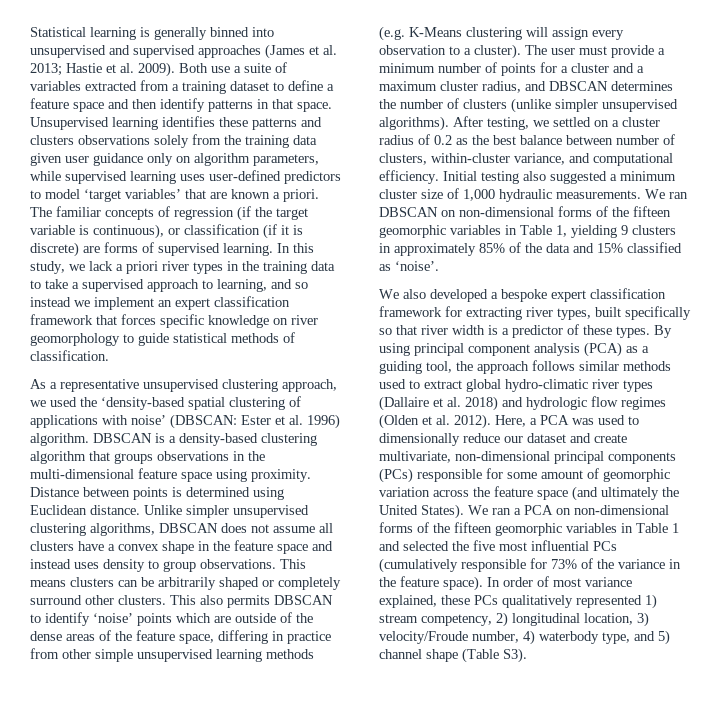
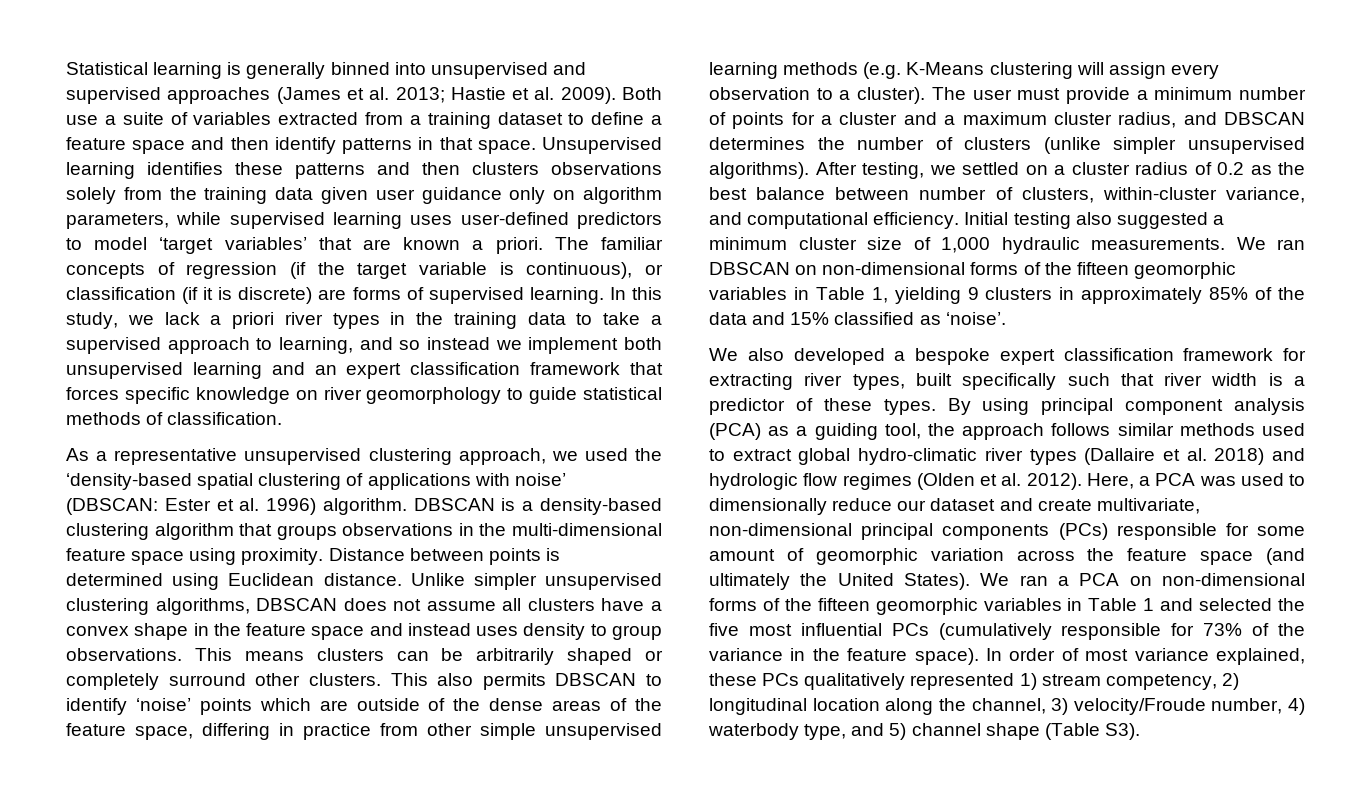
- Unsupervised learning identifies these patterns and clusters observations solely from the training data given user guidance only on algorithm parameters, while supervised learning uses user-defined predictors to model ‘target variables’ that are known a priori.
+ Unsupervised learning identifies these patterns and then clusters observations solely from the training data given user guidance only on algorithm parameters, while supervised learning uses user-defined predictors to model ‘target variables’ that are known a priori.
- In this study, we lack a priori river types in the training data to take a supervised approach to learning, and so instead we implement an expert classification framework that forces specific knowledge on river geomorphology to guide statistical methods of classification.
+ In this study, we lack a priori river types in the training data to take a supervised approach to learning, and so instead we implement both unsupervised learning and an expert classification framework that forces specific knowledge on river geomorphology to guide statistical methods of classification.
- We also developed a bespoke expert classification framework for extracting river types, built specifically so that river width is a predictor of these types.
+ We also developed a bespoke expert classification framework for extracting river types, built specifically such that river width is a predictor of these types.
- In order of most variance explained, these PCs qualitatively represented 1) stream competency, 2) longitudinal location, 3) velocity/Froude number, 4) waterbody type, and 5) channel shape (Table S3).
+ In order of most variance explained, these PCs qualitatively represented 1) stream competency, 2) longitudinal location along the channel, 3) velocity/Froude number, 4) waterbody type, and 5) channel shape (Table S3).

